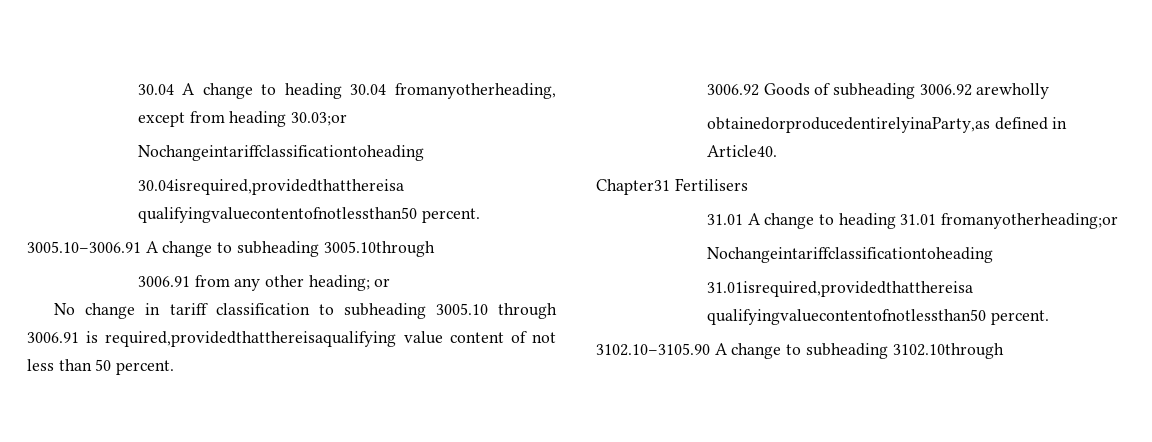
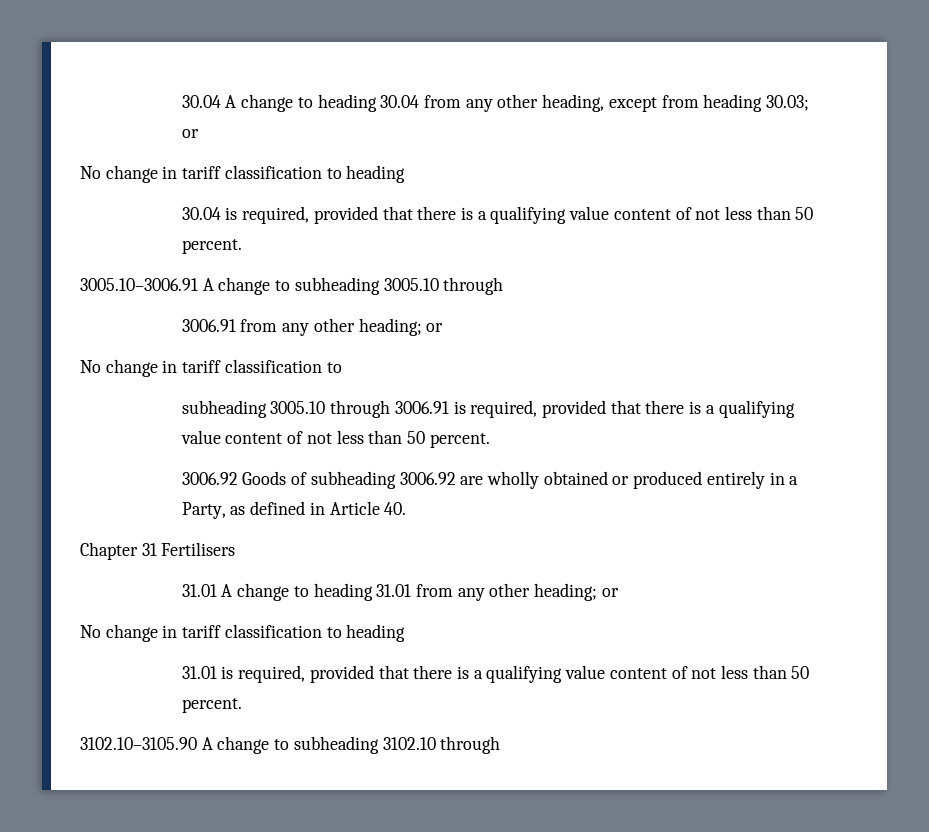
- 30.04 A change to heading 30.04 fromanyotherheading, except from heading 30.03;or
- Nochangeintariffclassificationtoheading
- 30.04isrequired,providedthatthereisa qualifyingvaluecontentofnotlessthan50 percent.
+ 30.04 A change to heading 30.04 from any other heading, except from heading 30.03; or
+ No change in tariff classification to heading
+ 30.04 is required, provided that there is a qualifying value content of not less than 50 percent.
- 3005.10–3006.91 A change to subheading 3005.10through
+ 3005.10–3006.91 A change to subheading 3005.10 through
  3006.91 from any other heading; or
- No change in tariff classification to subheading 3005.10 through 3006.91 is required,providedthatthereisaqualifying value content of not less than 50 percent.
+ No change in tariff classification to
+ subheading 3005.10 through 3006.91 is required, provided that there is a qualifying value content of not less than 50 percent.
- 3006.92 Goods of subheading 3006.92 arewholly
- obtainedorproducedentirelyinaParty,as defined in Article40.
- Chapter31 Fertilisers
+ 3006.92 Goods of subheading 3006.92 are wholly obtained or produced entirely in a Party, as defined in Article 40.
+ Chapter 31 Fertilisers
- 31.01 A change to heading 31.01 fromanyotherheading;or
- Nochangeintariffclassificationtoheading
- 31.01isrequired,providedthatthereisa qualifyingvaluecontentofnotlessthan50 percent.
+ 31.01 A change to heading 31.01 from any other heading; or
+ No change in tariff classification to heading
+ 31.01 is required, provided that there is a qualifying value content of not less than 50 percent.
- 3102.10–3105.90 A change to subheading 3102.10through
+ 3102.10–3105.90 A change to subheading 3102.10 through

